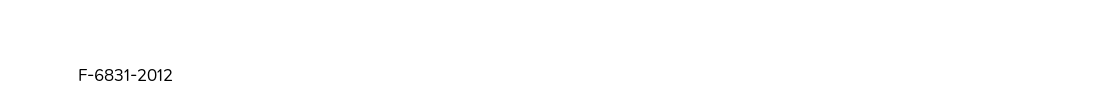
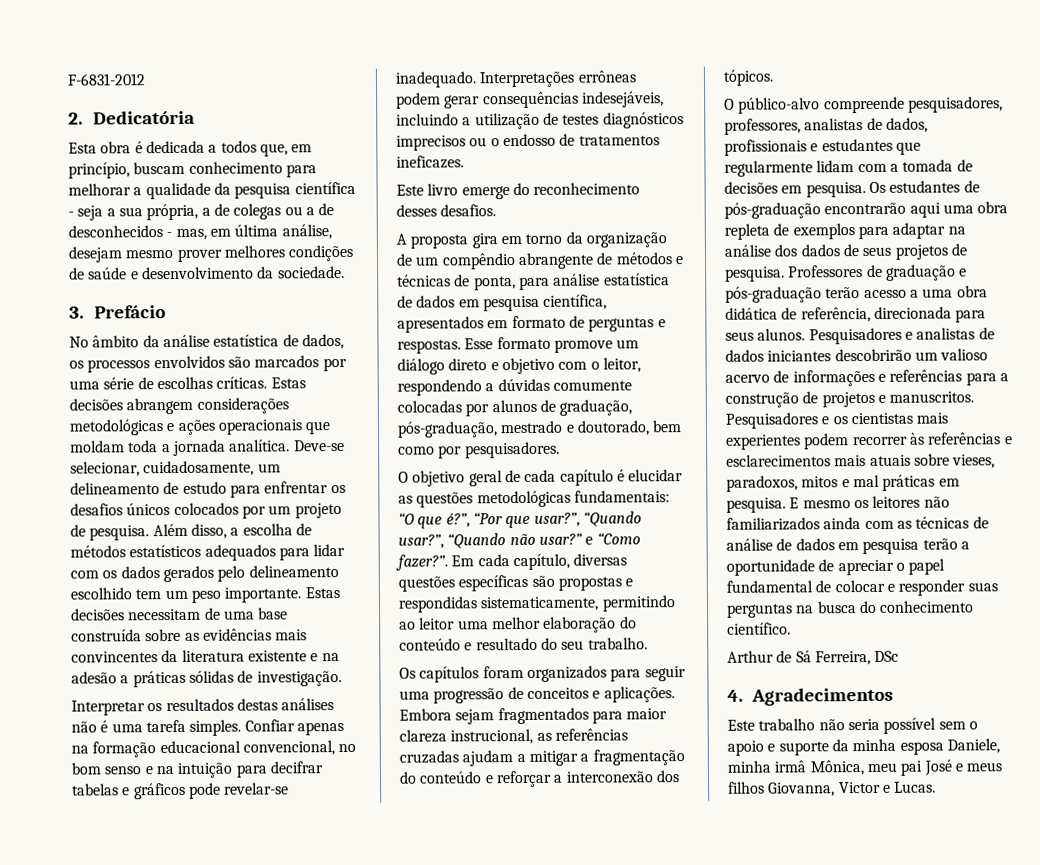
+ 2. Dedicatória
+ Esta obra é dedicada a todos que, em princípio, buscam conhecimento para melhorar a qualidade da pesquisa científica - seja a sua própria, a de colegas ou a de desconhecidos - mas, em última análise, desejam mesmo prover melhores condições de saúde e desenvolvimento da sociedade.
+ 3. Prefácio
+ No âmbito da análise estatística de dados, os processos envolvidos são marcados por uma série de escolhas críticas. Estas decisões abrangem considerações metodológicas e ações operacionais que moldam toda a jornada analítica. Deve-se selecionar, cuidadosamente, um delineamento de estudo para enfrentar os desafios únicos colocados por um projeto de pesquisa. Além disso, a escolha de métodos estatísticos adequados para lidar com os dados gerados pelo delineamento escolhido tem um peso importante. Estas decisões necessitam de uma base construída sobre as evidências mais convincentes da literatura existente e na adesão a práticas sólidas de investigação.
+ Interpretar os resultados destas análises não é uma tarefa simples. Confiar apenas na formação educacional convencional, no bom senso e na intuição para decifrar tabelas e gráficos pode revelar-se inadequado. Interpretações errôneas podem gerar consequências indesejáveis, incluindo a utilização de testes diagnósticos imprecisos ou o endosso de tratamentos ineficazes.
+ Este livro emerge do reconhecimento desses desafios.
+ A proposta gira em torno da organização de um compêndio abrangente de métodos e técnicas de ponta, para análise estatística de dados em pesquisa científica, apresentados em formato de perguntas e respostas. Esse formato promove um diálogo direto e objetivo com o leitor, respondendo a dúvidas comumente colocadas por alunos de graduação, pós-graduação, mestrado e doutorado, bem como por pesquisadores.
+ O objetivo geral de cada capítulo é elucidar as questões metodológicas fundamentais: “O que é?”, “Por que usar?”, “Quando usar?”, “Quando não usar?” e “Como fazer?”. Em cada capítulo, diversas questões específicas são propostas e respondidas sistematicamente, permitindo ao leitor uma melhor elaboração do conteúdo e resultado do seu trabalho.
+ Os capítulos foram organizados para seguir uma progressão de conceitos e aplicações. Embora sejam fragmentados para maior clareza instrucional, as referências cruzadas ajudam a mitigar a fragmentação do conteúdo e reforçar a interconexão dos tópicos.
+ O público-alvo compreende pesquisadores, professores, analistas de dados, profissionais e estudantes que regularmente lidam com a tomada de decisões em pesquisa. Os estudantes de pós-graduação encontrarão aqui uma obra repleta de exemplos para adaptar na análise dos dados de seus projetos de pesquisa. Professores de graduação e pós-graduação terão acesso a uma obra didática de referência, direcionada para seus alunos. Pesquisadores e analistas de dados iniciantes descobrirão um valioso acervo de informações e referências para a construção de projetos e manuscritos. Pesquisadores e os cientistas mais experientes podem recorrer às referências e esclarecimentos mais atuais sobre vieses, paradoxos, mitos e mal práticas em pesquisa. E mesmo os leitores não familiarizados ainda com as técnicas de análise de dados em pesquisa terão a oportunidade de apreciar o papel fundamental de colocar e responder suas perguntas na busca do conhecimento científico.
+ Arthur de Sá Ferreira, DSc
+ 4. Agradecimentos
+ Este trabalho não seria possível sem o apoio e suporte da minha esposa Daniele, minha irmâ Mônica, meu pai José e meus filhos Giovanna, Victor e Lucas.

